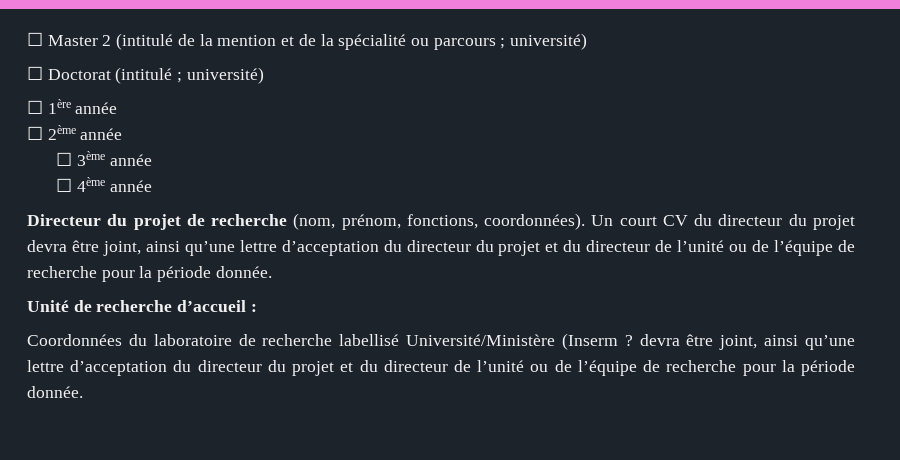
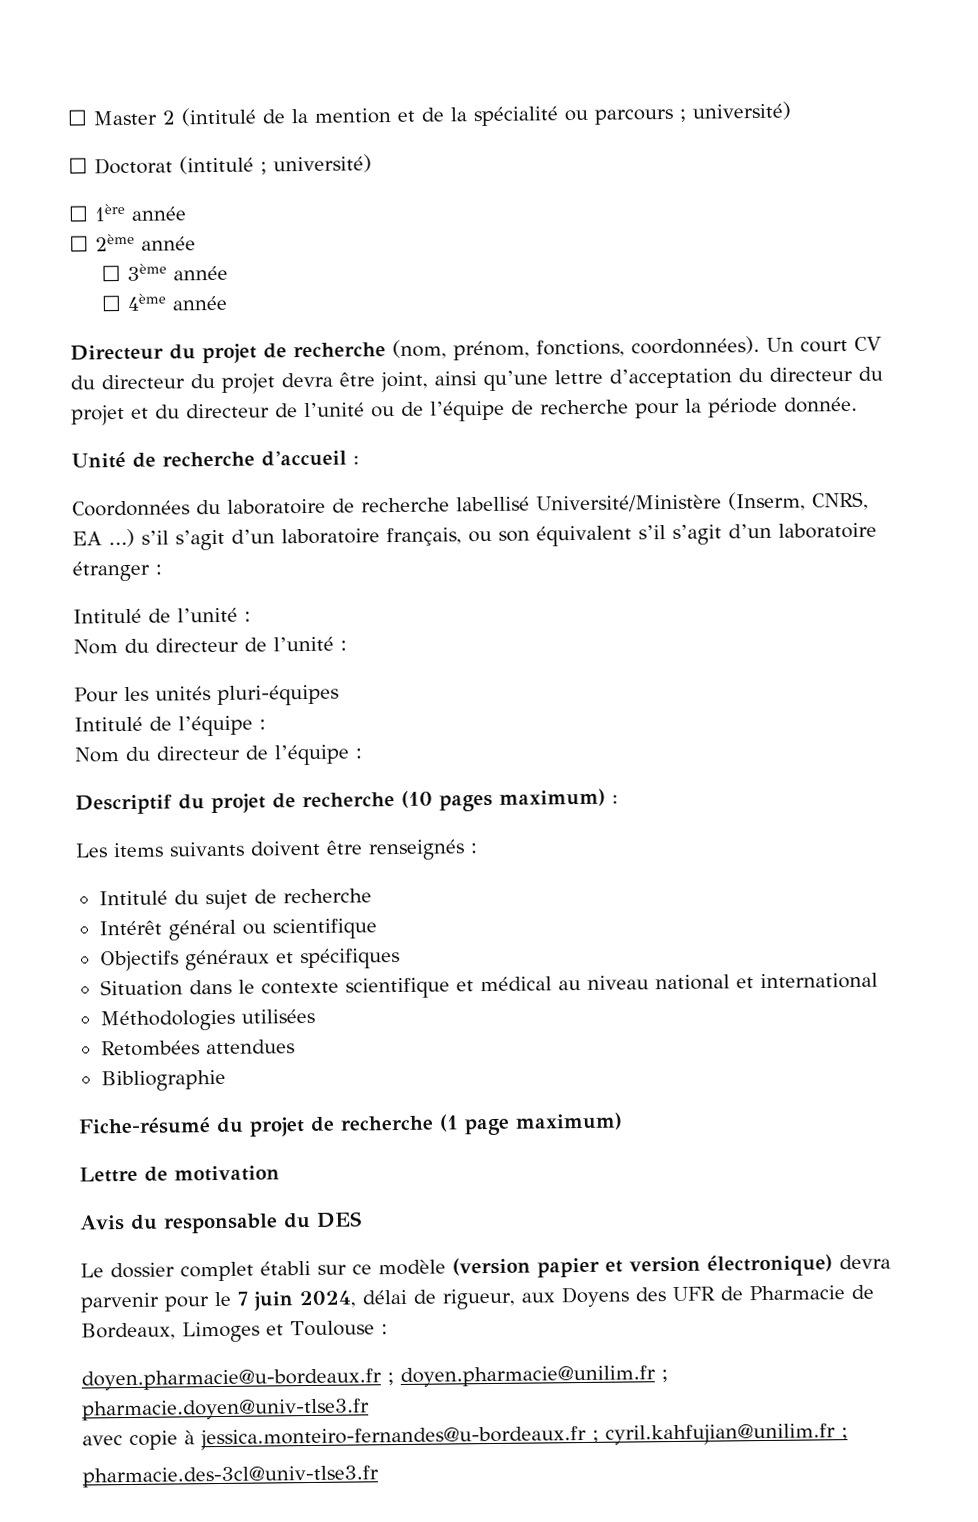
- Coordonnées du laboratoire de recherche labellisé Université/Ministère (Inserm ? devra être joint, ainsi qu’une lettre d’acceptation du directeur du projet et du directeur de l’unité ou de l’équipe de recherche pour la période donnée.
+ Coordonnées du laboratoire de recherche labellisé Université/Ministère (Inserm, CNRS, EA …) s’il s’agit d’un laboratoire français, ou son équivalent s’il s’agit d’un laboratoire étranger :
+ Intitulé de l’unité :
+ Nom du directeur de l’unité :
+ Pour les unités pluri-équipes
+ Intitulé de l’équipe :
+ Nom du directeur de l’équipe :
+ Descriptif du projet de recherche (10 pages maximum) :
+ Les items suivants doivent être renseignés :
+ Intitulé du sujet de recherche
+ Intérêt général ou scientifique
+ Objectifs généraux et spécifiques
+ Situation dans le contexte scientifique et médical au niveau national et international
+ Méthodologies utilisées
+ Retombées attendues
+ Bibliographie
+ Fiche-résumé du projet de recherche (1 page maximum)
+ Lettre de motivation
+ Avis du responsable du DES
+ Le dossier complet établi sur ce modèle (version papier et version électronique) devra parvenir pour le 7 juin 2024, délai de rigueur, aux Doyens des UFR de Pharmacie de Bordeaux, Limoges et Toulouse :
+ doyen.pharmacie@u-bordeaux.fr ; doyen.pharmacie@unilim.fr ; pharmacie.doyen@univ-tlse3.fr
+ avec copie à jessica.monteiro-fernandes@u-bordeaux.fr ; cyril.kahfujian@unilim.fr ;
+ pharmacie.des-3cl@univ-tlse3.fr

